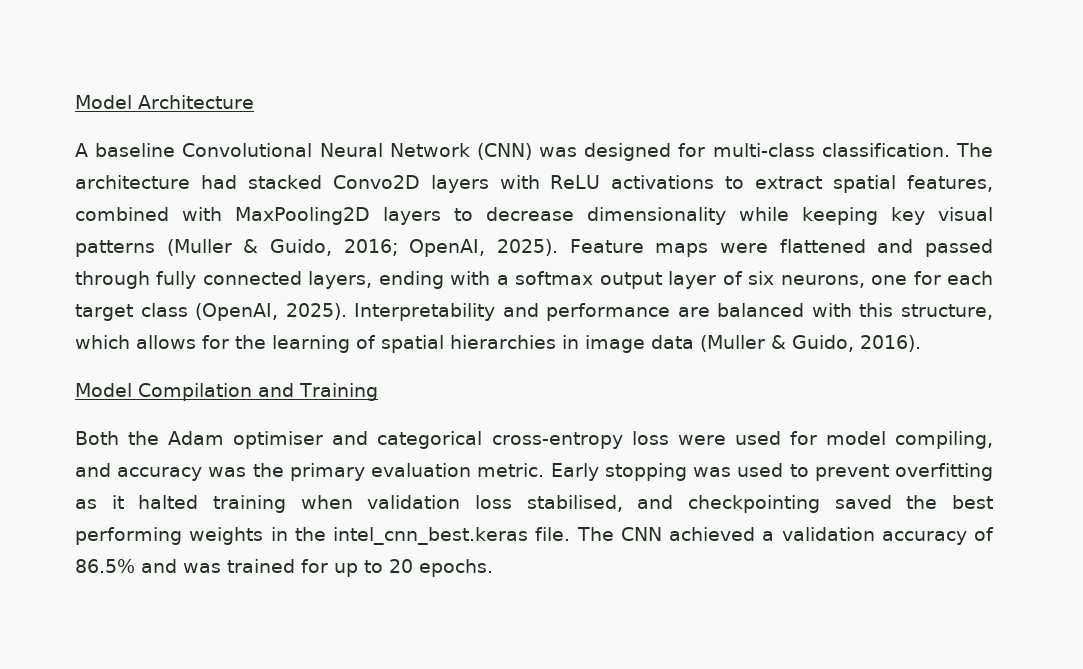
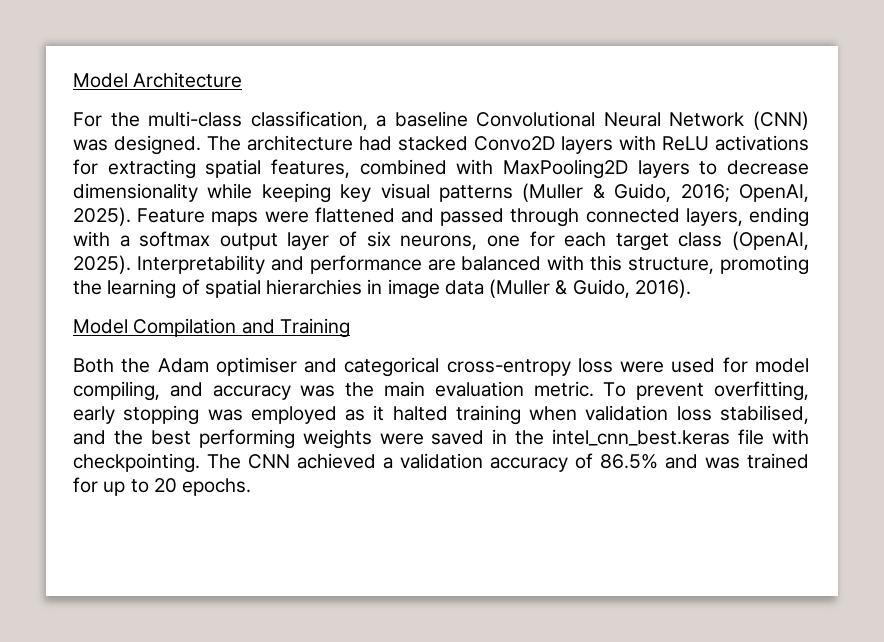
- A baseline Convolutional Neural Network (CNN) was designed for multi-class classification.
+ For the multi-class classification, a baseline Convolutional Neural Network (CNN) was designed.
- The architecture had stacked Convo2D layers with ReLU activations to extract spatial features, combined with MaxPooling2D layers to decrease dimensionality while keeping key visual patterns (Muller & Guido, 2016; OpenAI, 2025).
+ The architecture had stacked Convo2D layers with ReLU activations for extracting spatial features, combined with MaxPooling2D layers to decrease dimensionality while keeping key visual patterns (Muller & Guido, 2016; OpenAI, 2025).
- Feature maps were flattened and passed through fully connected layers, ending with a softmax output layer of six neurons, one for each target class (OpenAI, 2025).
+ Feature maps were flattened and passed through connected layers, ending with a softmax output layer of six neurons, one for each target class (OpenAI, 2025).
- Interpretability and performance are balanced with this structure, which allows for the learning of spatial hierarchies in image data (Muller & Guido, 2016).
+ Interpretability and performance are balanced with this structure, promoting the learning of spatial hierarchies in image data (Muller & Guido, 2016).
- Both the Adam optimiser and categorical cross-entropy loss were used for model compiling, and accuracy was the primary evaluation metric.
+ Both the Adam optimiser and categorical cross-entropy loss were used for model compiling, and accuracy was the main evaluation metric.
- Early stopping was used to prevent overfitting as it halted training when validation loss stabilised, and checkpointing saved the best performing weights in the intel_cnn_best.keras file.
+ To prevent overfitting, early stopping was employed as it halted training when validation loss stabilised, and the best performing weights were saved in the intel_cnn_best.keras file with checkpointing.

